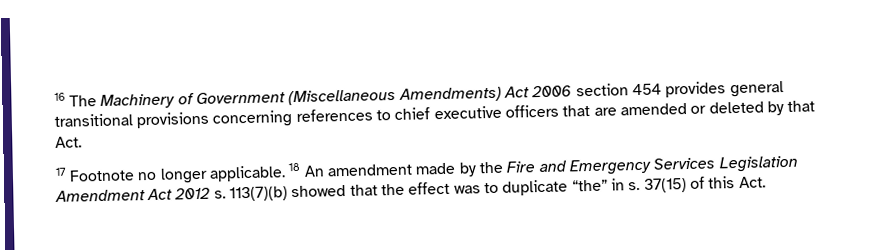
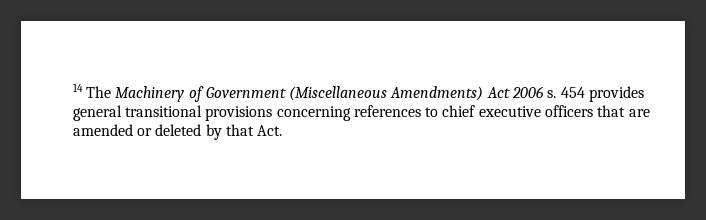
- 16 The Machinery of Government (Miscellaneous Amendments) Act 2006 section 454 provides general transitional provisions concerning references to chief executive officers that are amended or deleted by that Act.
+ 14 The Machinery of Government (Miscellaneous Amendments) Act 2006 s. 454 provides general transitional provisions concerning references to chief executive officers that are amended or deleted by that Act.
- 17 Footnote no longer applicable. 18 An amendment made by the Fire and Emergency Services Legislation Amendment Act 2012 s. 113(7)(b) showed that the effect was to duplicate “the” in s. 37(15) of this Act.

